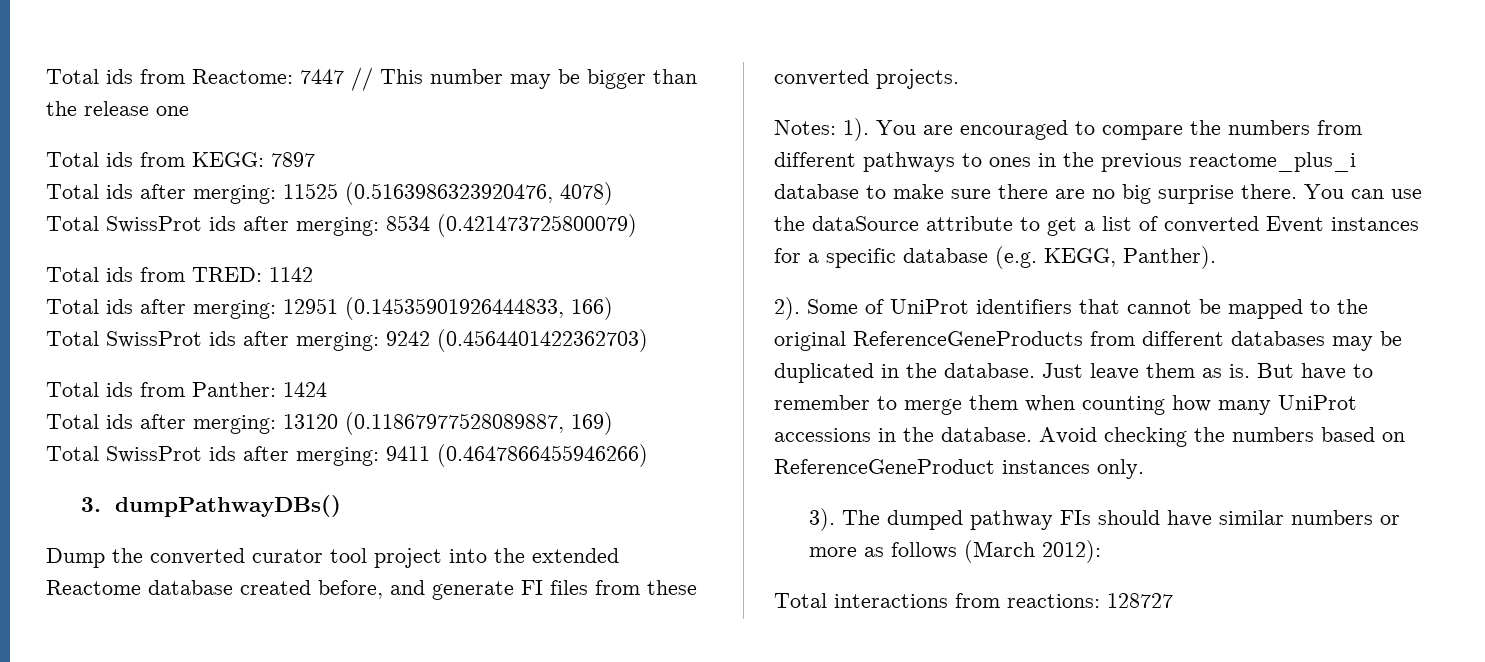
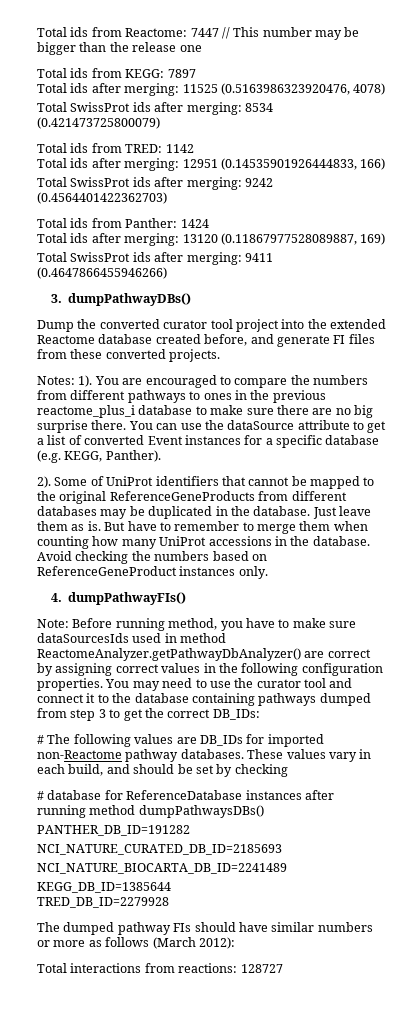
- 3). The dumped pathway FIs should have similar numbers or more as follows (March 2012):
+ 4. dumpPathwayFIs()
+ Note: Before running method, you have to make sure dataSourcesIds used in method ReactomeAnalyzer.getPathwayDbAnalyzer() are correct by assigning correct values in the following configuration properties. You may need to use the curator tool and connect it to the database containing pathways dumped from step 3 to get the correct DB_IDs:
+ # The following values are DB_IDs for imported non-Reactome pathway databases. These values vary in each build, and should be set by checking
+ # database for ReferenceDatabase instances after running method dumpPathwaysDBs()
+ PANTHER_DB_ID=191282
+ NCI_NATURE_CURATED_DB_ID=2185693
+ NCI_NATURE_BIOCARTA_DB_ID=2241489
+ KEGG_DB_ID=1385644
+ TRED_DB_ID=2279928
+ The dumped pathway FIs should have similar numbers or more as follows (March 2012):

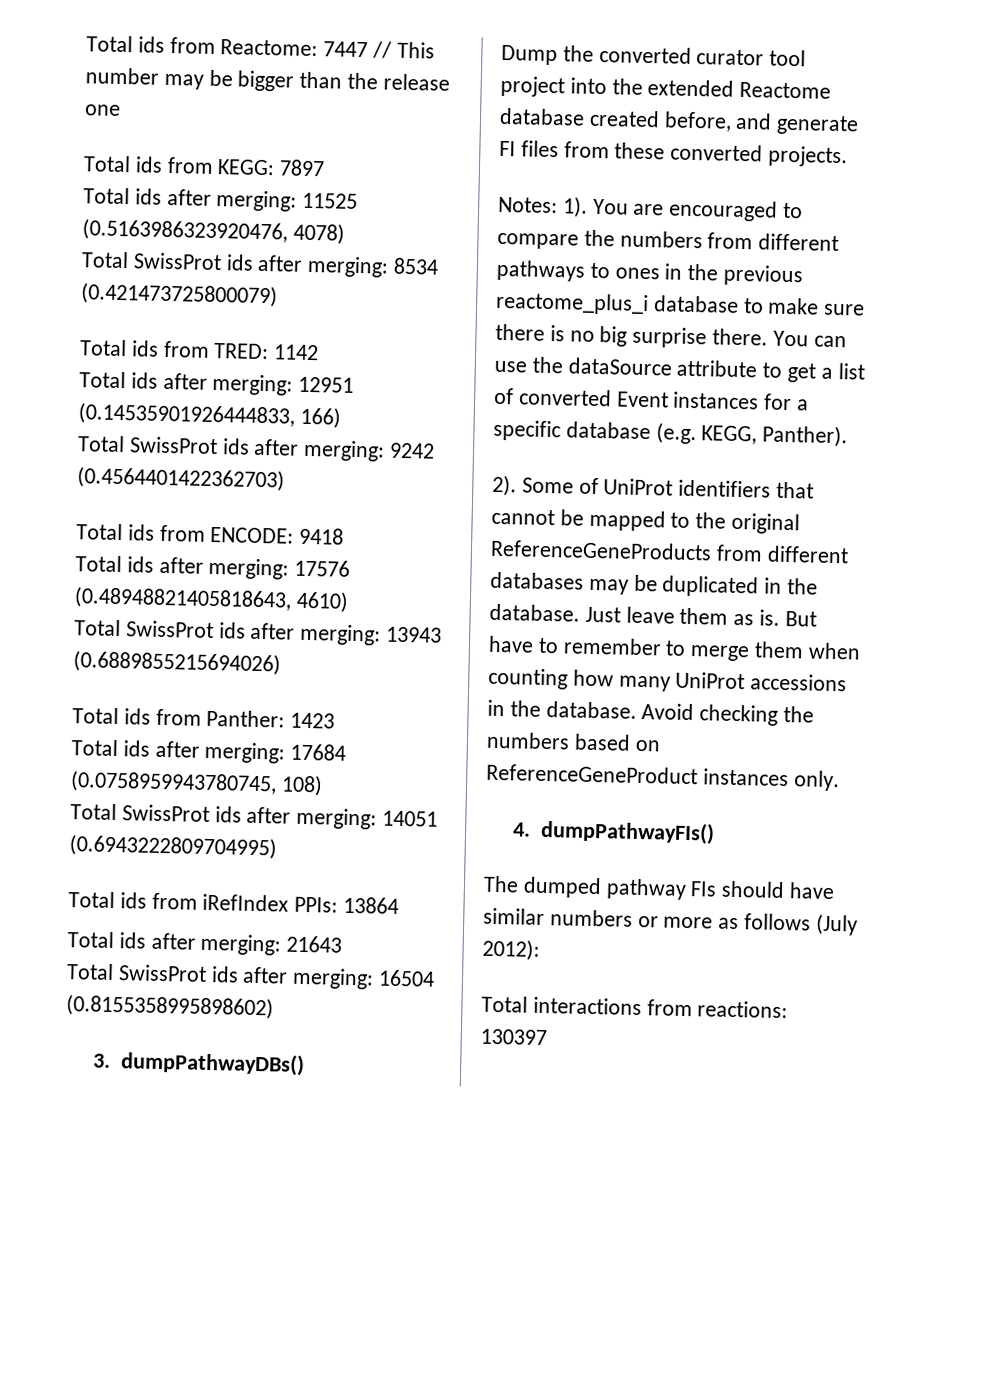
- Total ids from Panther: 1424
- Total ids after merging: 13120 (0.11867977528089887, 169)
- Total SwissProt ids after merging: 9411 (0.4647866455946266)
+ Total ids from ENCODE: 9418
+ Total ids after merging: 17576 (0.48948821405818643, 4610)
+ Total SwissProt ids after merging: 13943 (0.6889855215694026)
+ Total ids from Panther: 1423
+ Total ids after merging: 17684 (0.0758959943780745, 108)
+ Total SwissProt ids after merging: 14051 (0.6943222809704995)
+ Total ids from iRefIndex PPIs: 13864
+ Total ids after merging: 21643
+ Total SwissProt ids after merging: 16504 (0.8155358995898602)
- You are encouraged to compare the numbers from different pathways to ones in the previous reactome_plus_i database to make sure there are no big surprise there.
+ You are encouraged to compare the numbers from different pathways to ones in the previous reactome_plus_i database to make sure there is no big surprise there.
- Note: Before running method, you have to make sure dataSourcesIds used in method ReactomeAnalyzer.getPathwayDbAnalyzer() are correct by assigning correct values in the following configuration properties. You may need to use the curator tool and connect it to the database containing pathways dumped from step 3 to get the correct DB_IDs:
- # The following values are DB_IDs for imported non-Reactome pathway databases. These values vary in each build, and should be set by checking
- # database for ReferenceDatabase instances after running method dumpPathwaysDBs()
- PANTHER_DB_ID=191282
- NCI_NATURE_CURATED_DB_ID=2185693
- NCI_NATURE_BIOCARTA_DB_ID=2241489
- KEGG_DB_ID=1385644
- TRED_DB_ID=2279928
- The dumped pathway FIs should have similar numbers or more as follows (March 2012):
+ The dumped pathway FIs should have similar numbers or more as follows (July 2012):
- Total interactions from reactions: 128727
+ Total interactions from reactions: 130397

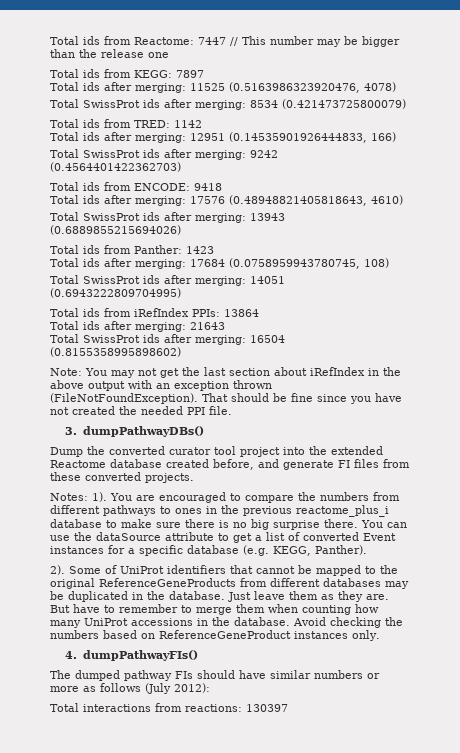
+ Note: You may not get the last section about iRefIndex in the above output with an exception thrown (FileNotFoundException). That should be fine since you have not created the needed PPI file.
- Just leave them as is.
+ Just leave them as they are.

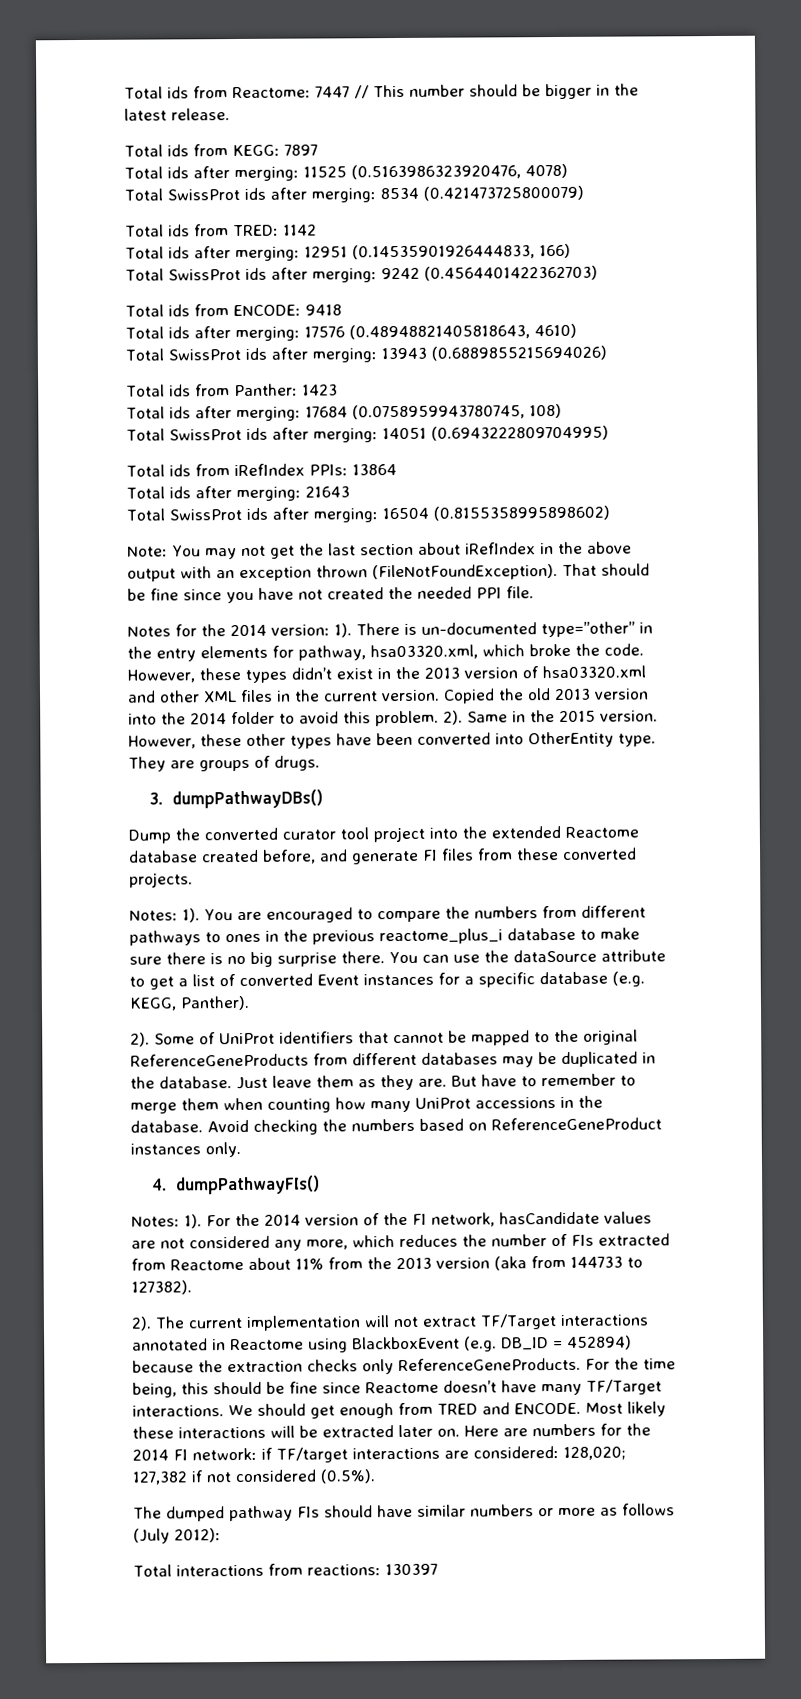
- Total ids from Reactome: 7447 // This number may be bigger than the release one
+ Total ids from Reactome: 7447 // This number should be bigger in the latest release.
+ Notes for the 2014 version: 1). There is un-documented type=”other” in the entry elements for pathway, hsa03320.xml, which broke the code. However, these types didn’t exist in the 2013 version of hsa03320.xml and other XML files in the current version. Copied the old 2013 version into the 2014 folder to avoid this problem. 2). Same in the 2015 version. However, these other types have been converted into OtherEntity type. They are groups of drugs.
+ Notes: 1). For the 2014 version of the FI network, hasCandidate values are not considered any more, which reduces the number of FIs extracted from Reactome about 11% from the 2013 version (aka from 144733 to 127382).
+ 2). The current implementation will not extract TF/Target interactions annotated in Reactome using BlackboxEvent (e.g. DB_ID = 452894) because the extraction checks only ReferenceGeneProducts. For the time being, this should be fine since Reactome doesn’t have many TF/Target interactions. We should get enough from TRED and ENCODE. Most likely these interactions will be extracted later on. Here are numbers for the 2014 FI network: if TF/target interactions are considered: 128,020; 127,382 if not considered (0.5%).

